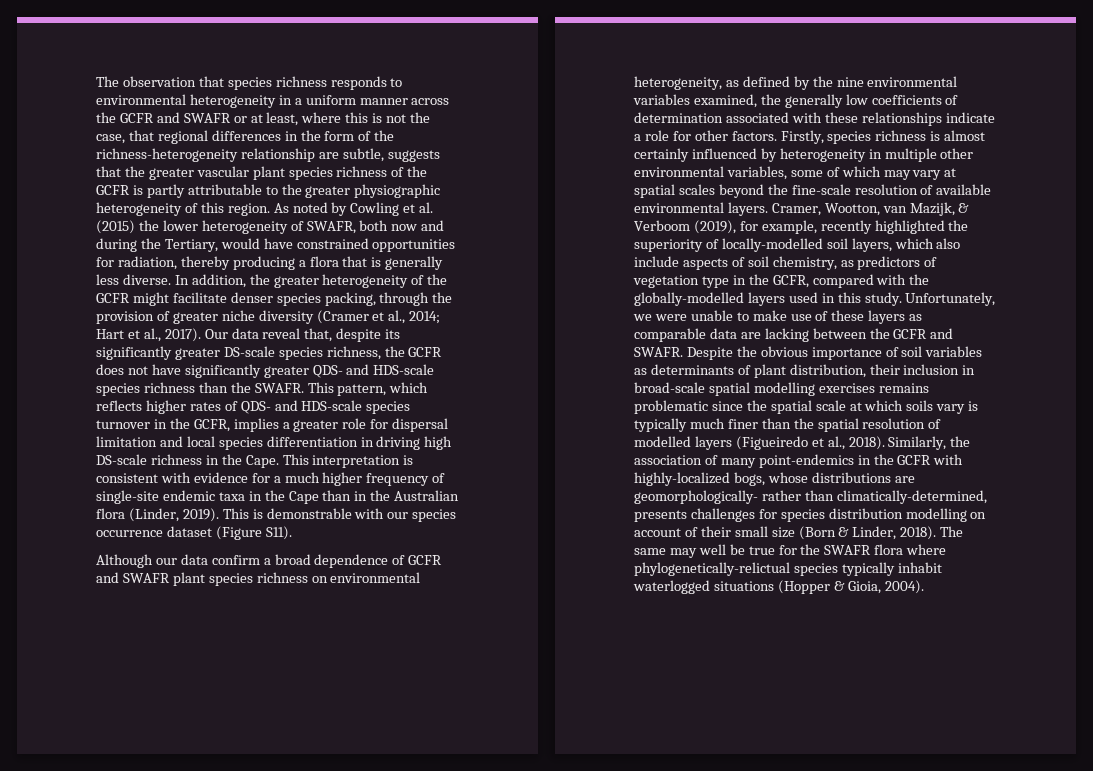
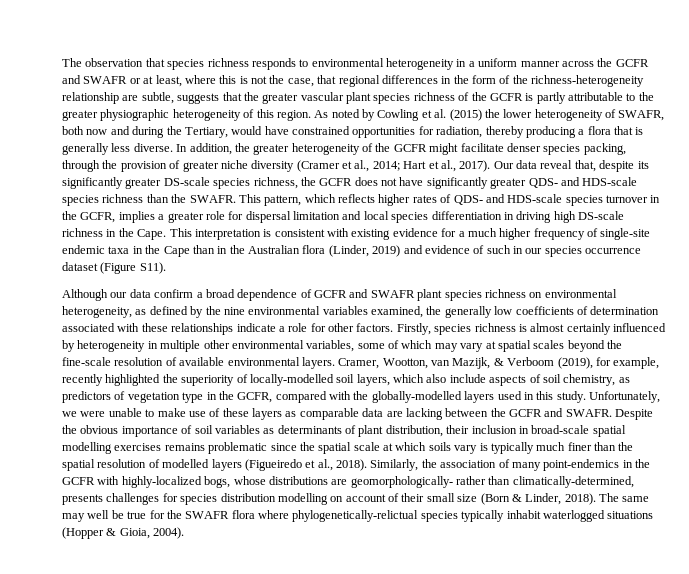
- This interpretation is consistent with evidence for a much higher frequency of single-site endemic taxa in the Cape than in the Australian flora (Linder, 2019). This is demonstrable with our species occurrence dataset (Figure S11).
+ This interpretation is consistent with existing evidence for a much higher frequency of single-site endemic taxa in the Cape than in the Australian flora (Linder, 2019) and evidence of such in our species occurrence dataset (Figure S11).

